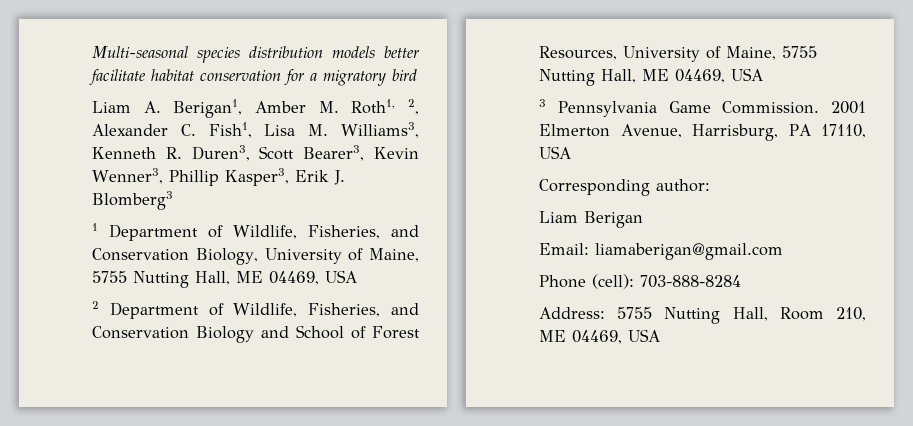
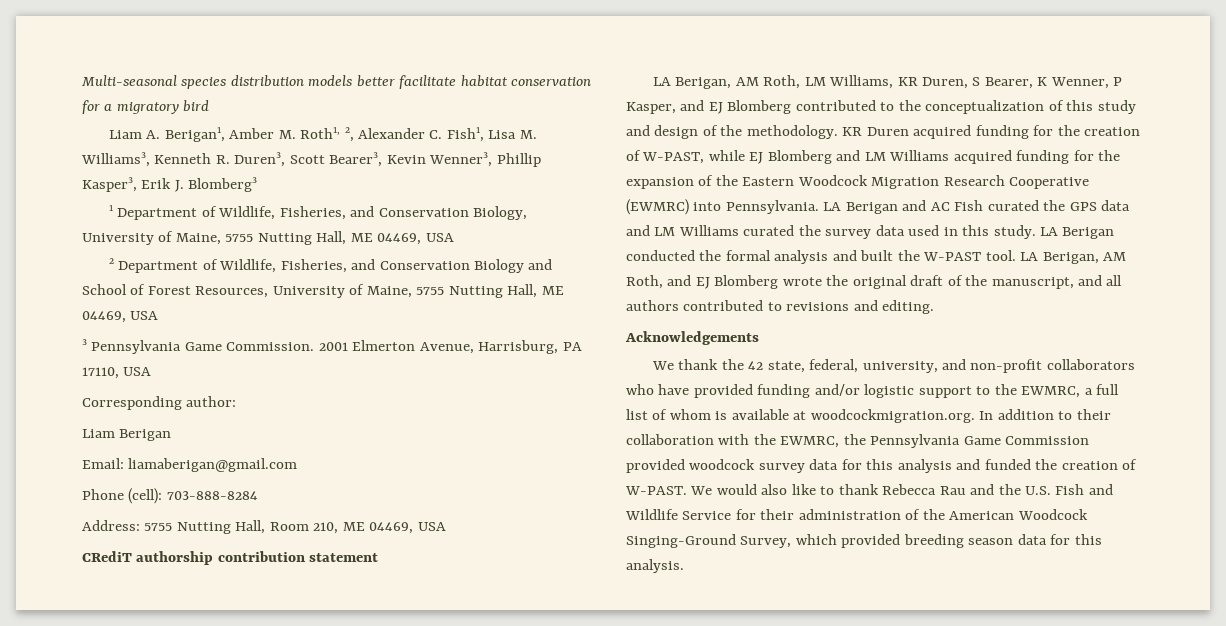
+ CRediT authorship contribution statement
+ LA Berigan, AM Roth, LM Williams, KR Duren, S Bearer, K Wenner, P Kasper, and EJ Blomberg contributed to the conceptualization of this study and design of the methodology. KR Duren acquired funding for the creation of W-PAST, while EJ Blomberg and LM Williams acquired funding for the expansion of the Eastern Woodcock Migration Research Cooperative (EWMRC) into Pennsylvania. LA Berigan and AC Fish curated the GPS data and LM Williams curated the survey data used in this study. LA Berigan conducted the formal analysis and built the W-PAST tool. LA Berigan, AM Roth, and EJ Blomberg wrote the original draft of the manuscript, and all authors contributed to revisions and editing.
+ Acknowledgements
+ We thank the 42 state, federal, university, and non-profit collaborators who have provided funding and/or logistic support to the EWMRC, a full list of whom is available at woodcockmigration.org. In addition to their collaboration with the EWMRC, the Pennsylvania Game Commission provided woodcock survey data for this analysis and funded the creation of W-PAST. We would also like to thank Rebecca Rau and the U.S. Fish and Wildlife Service for their administration of the American Woodcock Singing-Ground Survey, which provided breeding season data for this analysis.

